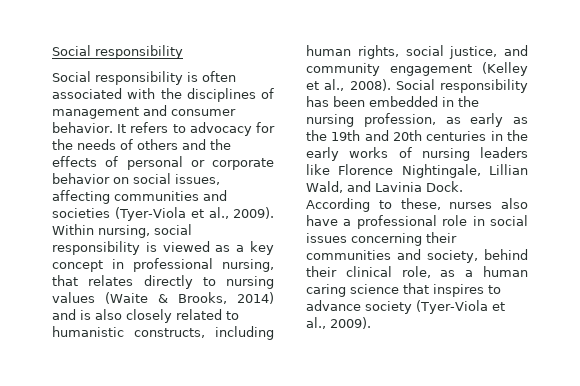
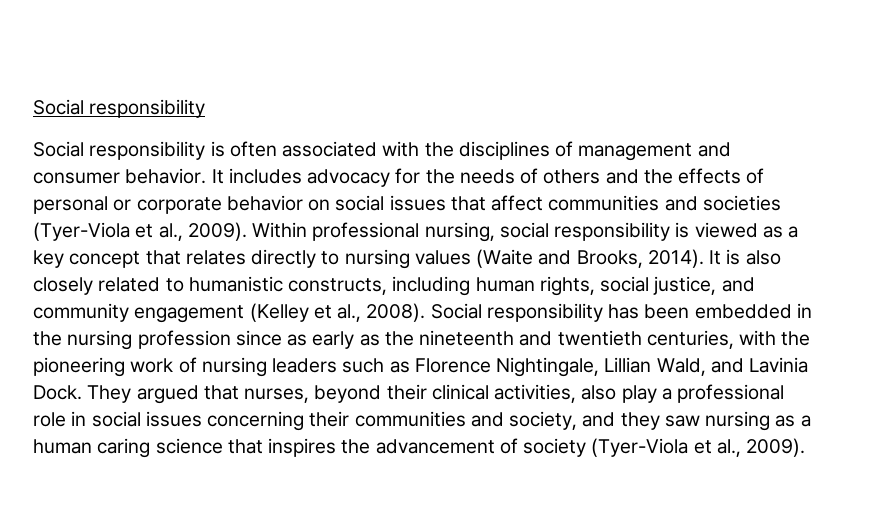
- It refers to advocacy for the needs of others and the effects of personal or corporate behavior on social issues, affecting communities and societies (Tyer-Viola et al., 2009).
+ It includes advocacy for the needs of others and the effects of personal or corporate behavior on social issues that affect communities and societies (Tyer-Viola et al., 2009).
- Within nursing, social responsibility is viewed as a key concept in professional nursing, that relates directly to nursing values (Waite & Brooks, 2014) and is also closely related to humanistic constructs, including human rights, social justice, and community engagement (Kelley et al., 2008).
+ Within professional nursing, social responsibility is viewed as a key concept that relates directly to nursing values (Waite and Brooks, 2014). It is also closely related to humanistic constructs, including human rights, social justice, and community engagement (Kelley et al., 2008).
- Social responsibility has been embedded in the nursing profession, as early as the 19th and 20th centuries in the early works of nursing leaders like Florence Nightingale, Lillian Wald, and Lavinia Dock.
+ Social responsibility has been embedded in the nursing profession since as early as the nineteenth and twentieth centuries, with the pioneering work of nursing leaders such as Florence Nightingale, Lillian Wald, and Lavinia Dock.
- According to these, nurses also have a professional role in social issues concerning their communities and society, behind their clinical role, as a human caring science that inspires to advance society (Tyer-Viola et al., 2009).
+ They argued that nurses, beyond their clinical activities, also play a professional role in social issues concerning their communities and society, and they saw nursing as a human caring science that inspires the advancement of society (Tyer-Viola et al., 2009).

